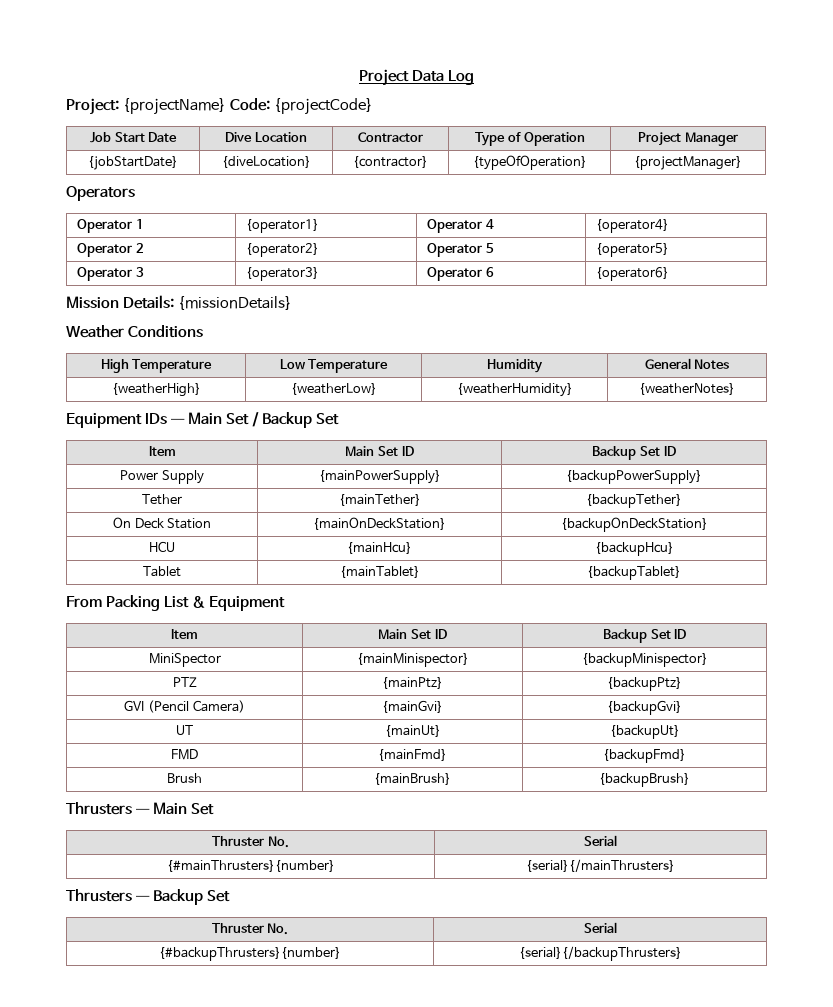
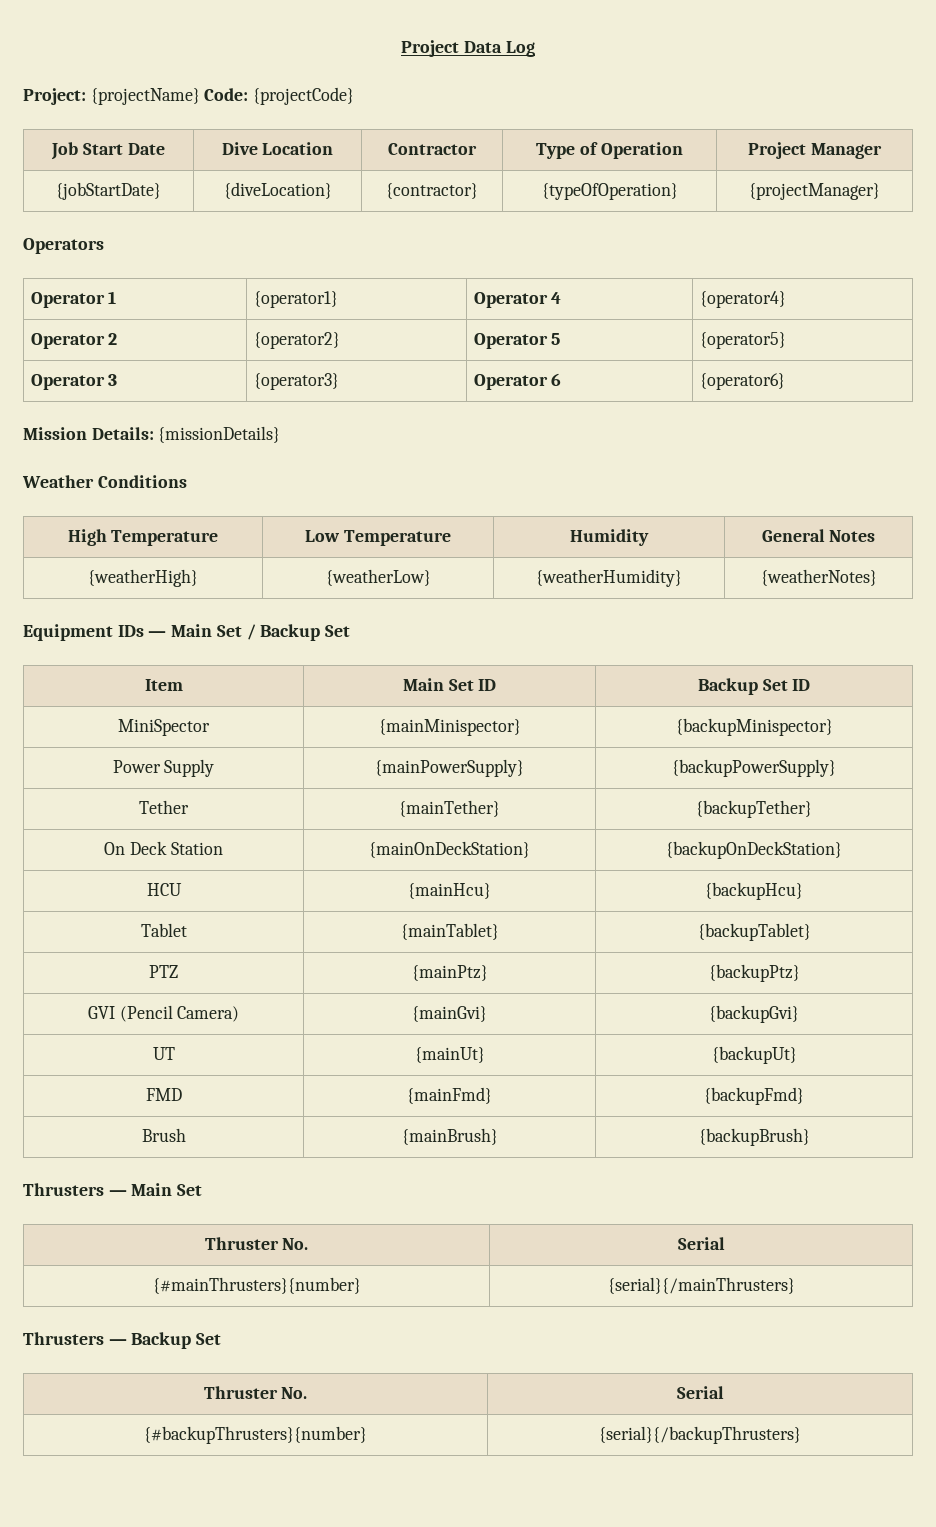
+ MiniSpector | {mainMinispector} | {backupMinispector}
- From Packing List & Equipment
- Item | Main Set ID | Backup Set ID
- MiniSpector | {mainMinispector} | {backupMinispector}

